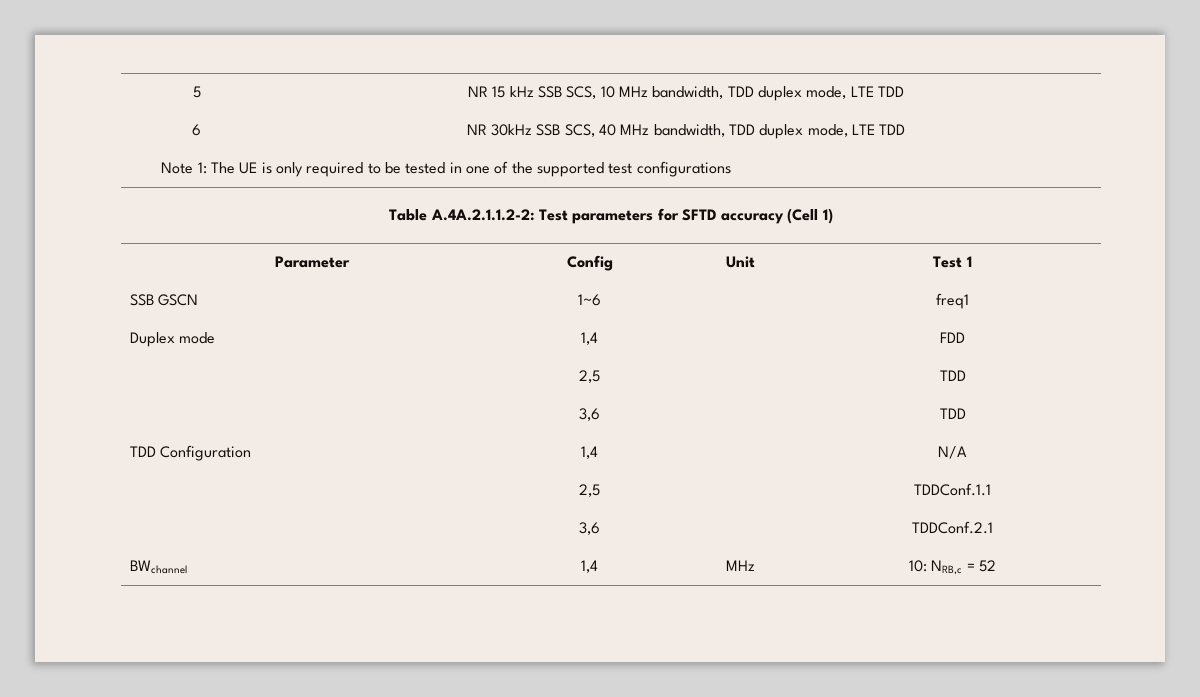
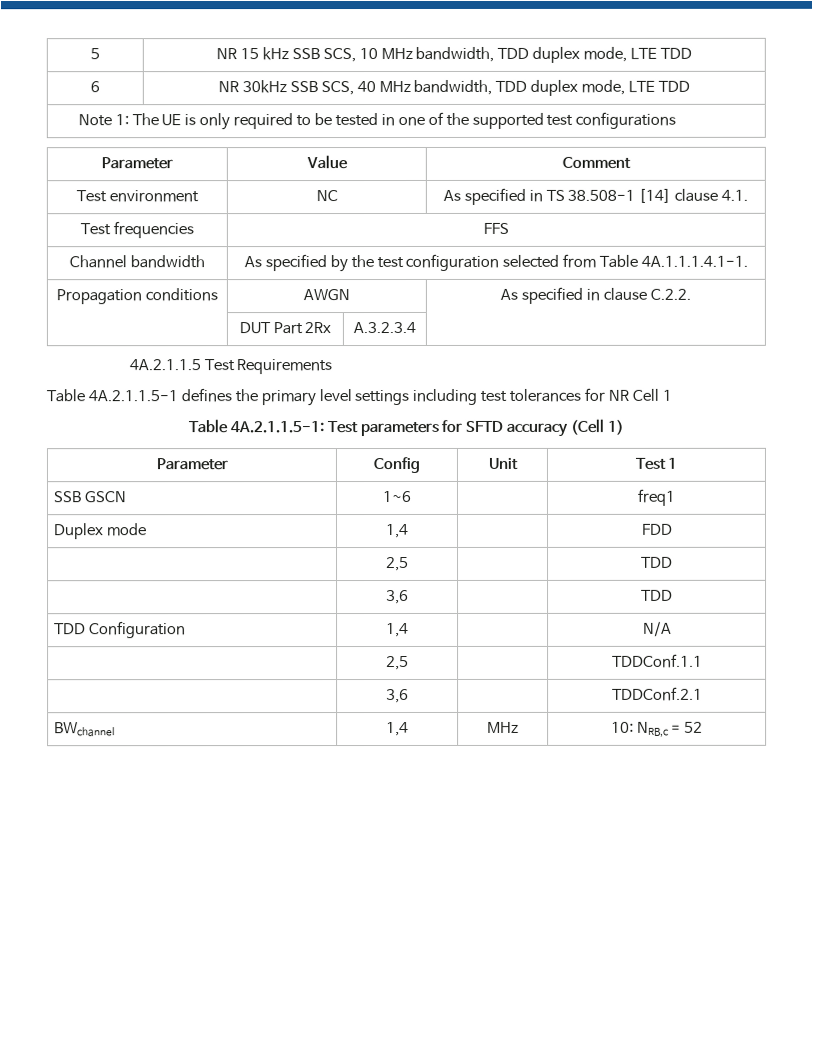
- Table A.4A.2.1.1.2-2: Test parameters for SFTD accuracy (Cell 1)
+ Parameter | Value | Comment
+ Test environment | NC | As specified in TS 38.508-1 [14] clause 4.1.
+ Test frequencies | FFS
+ Channel bandwidth | As specified by the test configuration selected from Table 4A.1.1.1.4.1-1.
+ Propagation conditions | AWGN | As specified in clause C.2.2.
+ | DUT Part 2Rx | A.3.2.3.4 |
+ 4A.2.1.1.5 Test Requirements
+ Table 4A.2.1.1.5-1 defines the primary level settings including test tolerances for NR Cell 1
+ Table 4A.2.1.1.5-1: Test parameters for SFTD accuracy (Cell 1)

